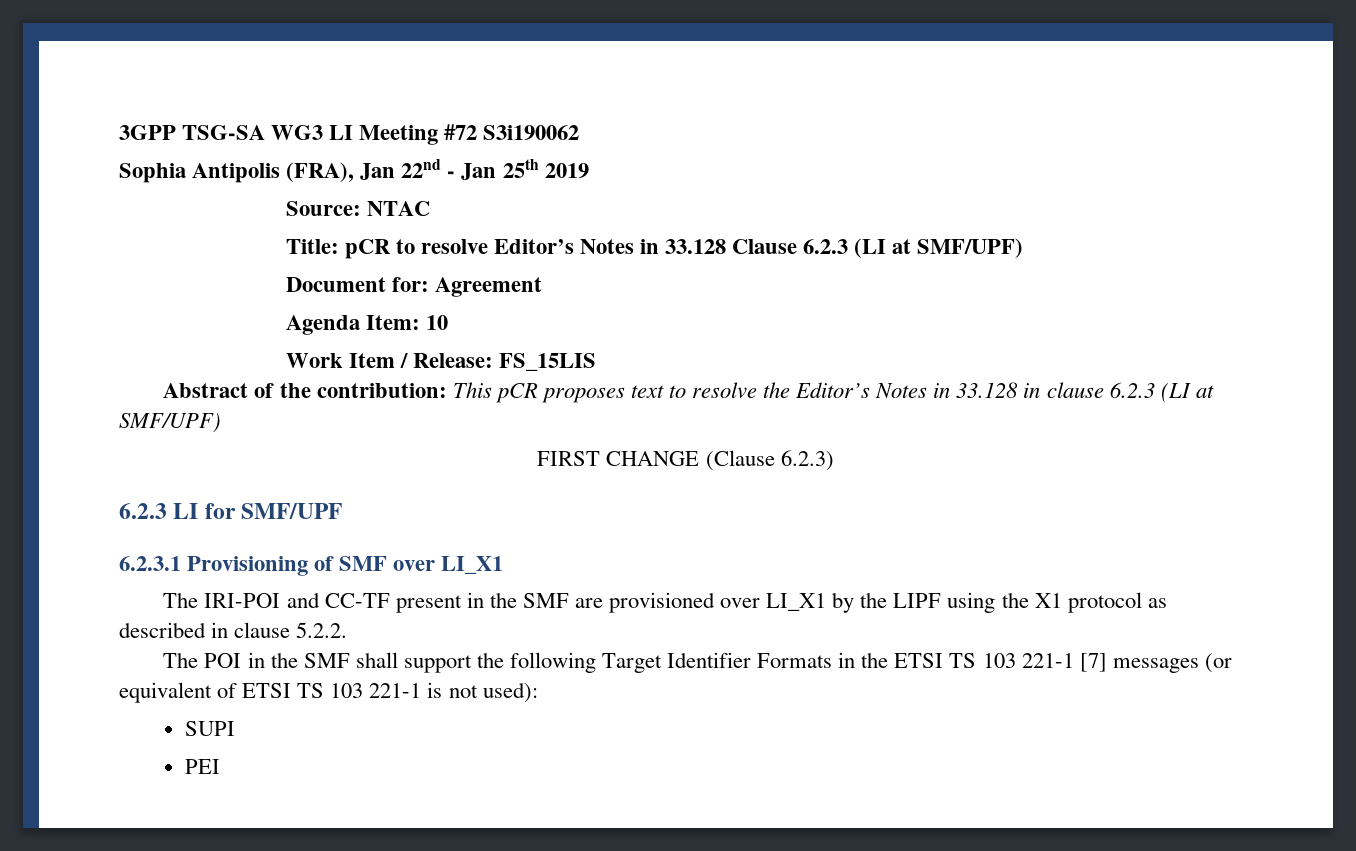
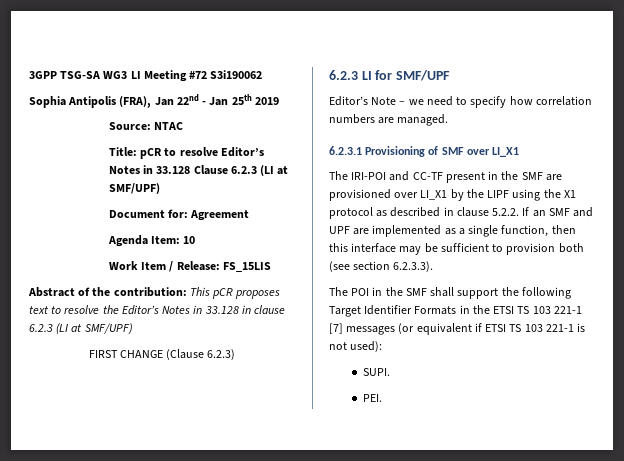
+ Editor’s Note – we need to specify how correlation numbers are managed.
- The IRI-POI and CC-TF present in the SMF are provisioned over LI_X1 by the LIPF using the X1 protocol as described in clause 5.2.2.
+ The IRI-POI and CC-TF present in the SMF are provisioned over LI_X1 by the LIPF using the X1 protocol as described in clause 5.2.2. If an SMF and UPF are implemented as a single function, then this interface may be sufficient to provision both (see section 6.2.3.3).
- The POI in the SMF shall support the following Target Identifier Formats in the ETSI TS 103 221-1 [7] messages (or equivalent of ETSI TS 103 221-1 is not used):
+ The POI in the SMF shall support the following Target Identifier Formats in the ETSI TS 103 221-1 [7] messages (or equivalent if ETSI TS 103 221-1 is not used):
- SUPI
- PEI
+ SUPI.
+ PEI.

